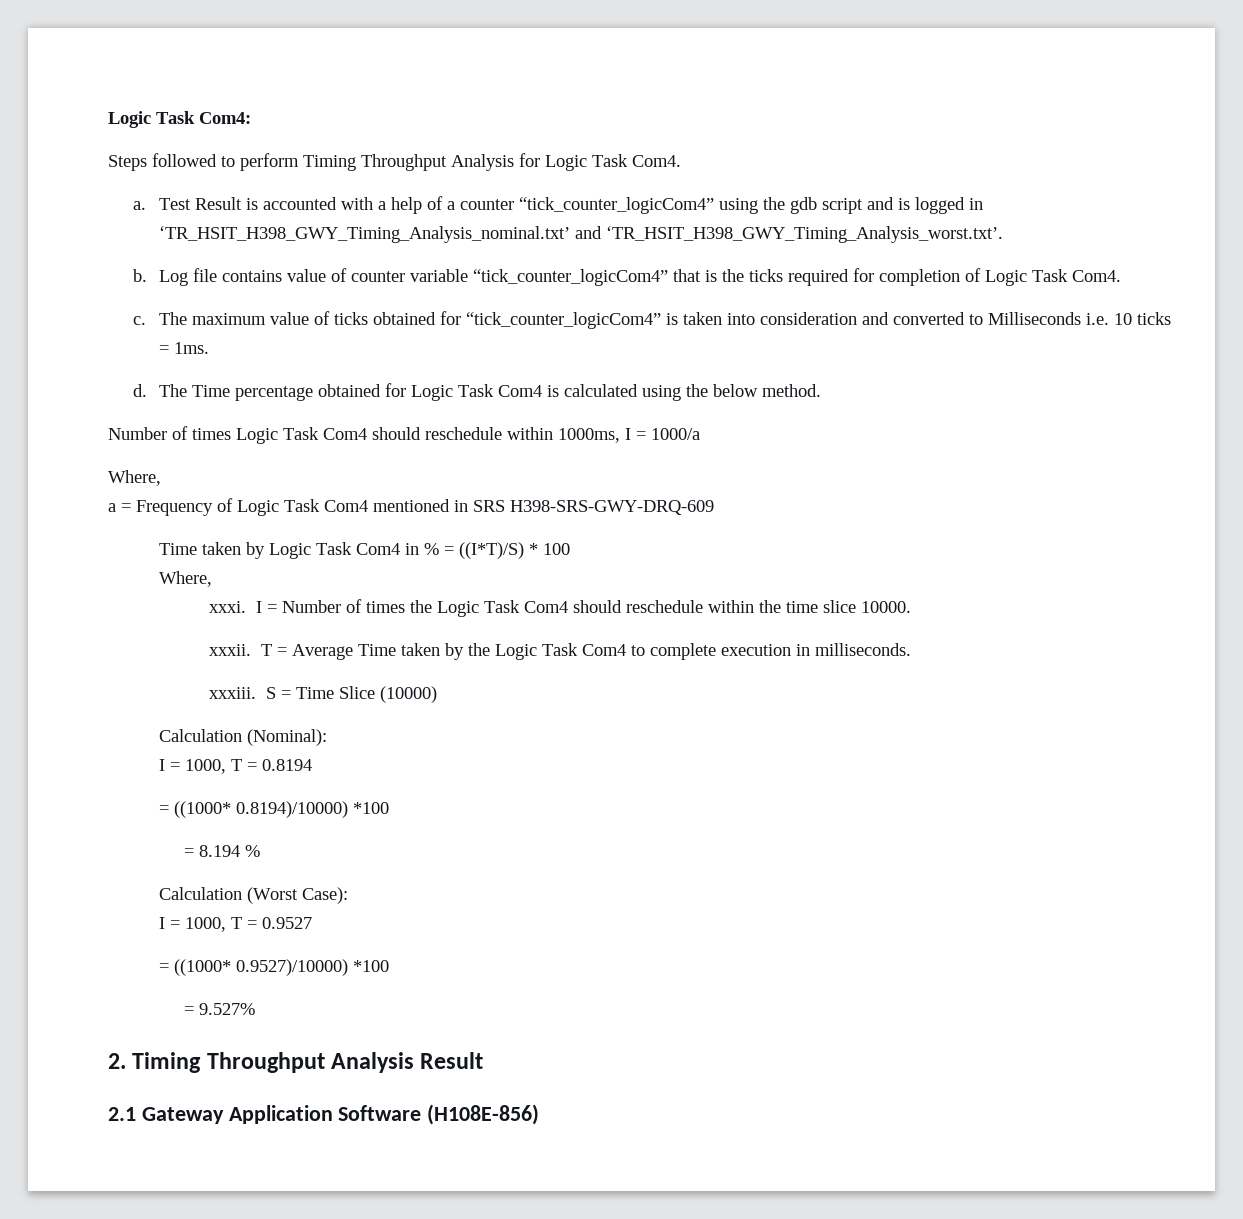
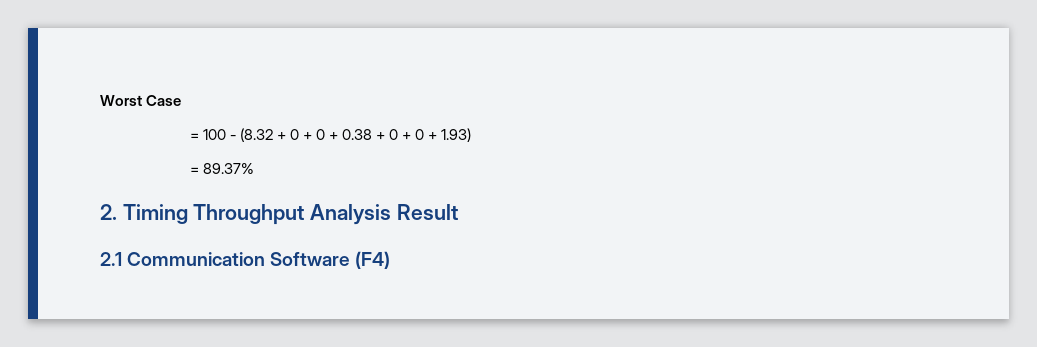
- Logic Task Com4:
- Steps followed to perform Timing Throughput Analysis for Logic Task Com4.
- a. Test Result is accounted with a help of a counter “tick_counter_logicCom4” using the gdb script and is logged in ‘TR_HSIT_H398_GWY_Timing_Analysis_nominal.txt’ and ‘TR_HSIT_H398_GWY_Timing_Analysis_worst.txt’.
- b. Log file contains value of counter variable “tick_counter_logicCom4” that is the ticks required for completion of Logic Task Com4.
- c. The maximum value of ticks obtained for “tick_counter_logicCom4” is taken into consideration and converted to Milliseconds i.e. 10 ticks = 1ms.
- d. The Time percentage obtained for Logic Task Com4 is calculated using the below method.
- Number of times Logic Task Com4 should reschedule within 1000ms, I = 1000/a
- Where,
- a = Frequency of Logic Task Com4 mentioned in SRS H398-SRS-GWY-DRQ-609
- Time taken by Logic Task Com4 in % = ((I*T)/S) * 100
- Where,
- xxxi. I = Number of times the Logic Task Com4 should reschedule within the time slice 10000.
- xxxii. T = Average Time taken by the Logic Task Com4 to complete execution in milliseconds.
- xxxiii. S = Time Slice (10000)
- Calculation (Nominal):
- I = 1000, T = 0.8194
- = ((1000* 0.8194)/10000) *100
- = 8.194 %
- Calculation (Worst Case):
- I = 1000, T = 0.9527
- = ((1000* 0.9527)/10000) *100
- = 9.527%
+ Worst Case
+ = 100 - (8.32 + 0 + 0 + 0.38 + 0 + 0 + 1.93)
+ = 89.37%
- 2.1 Gateway Application Software (H108E-856)
+ 2.1 Communication Software (F4)

